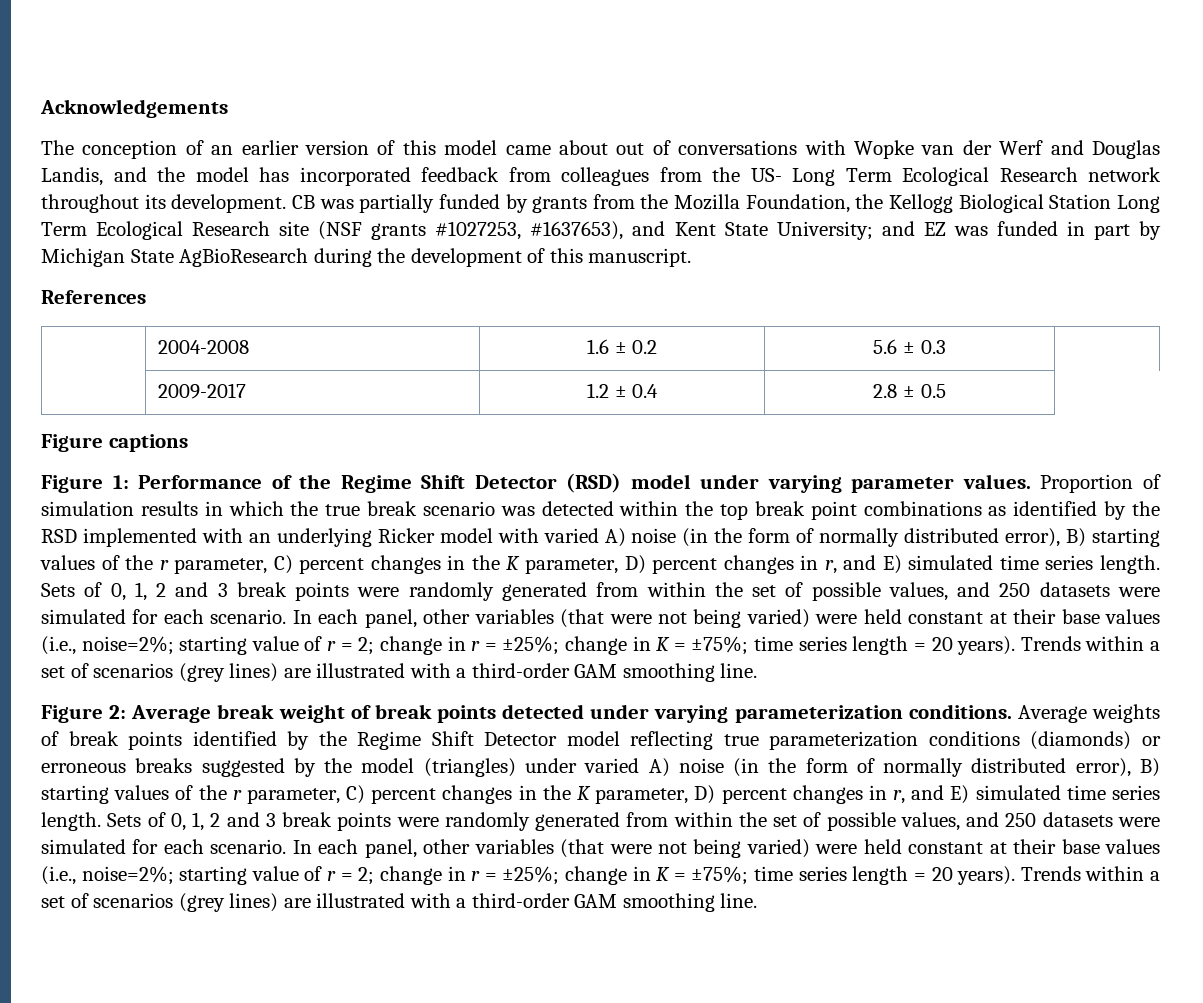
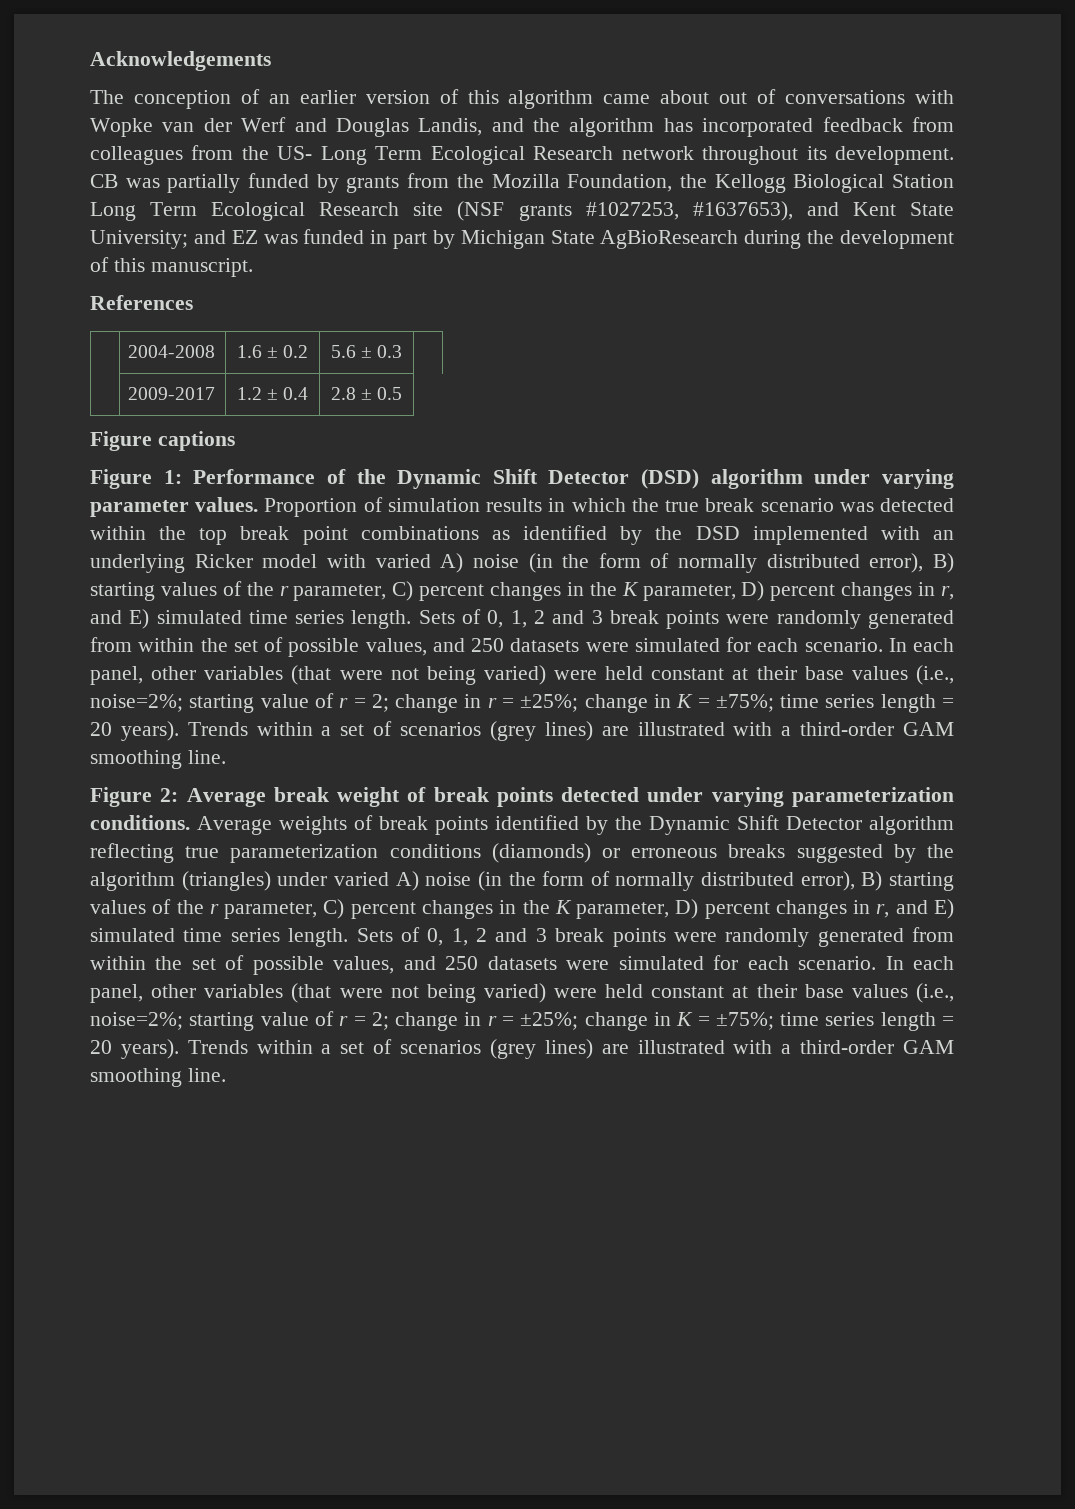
- The conception of an earlier version of this model came about out of conversations with Wopke van der Werf and Douglas Landis, and the model has incorporated feedback from colleagues from the US- Long Term Ecological Research network throughout its development.
+ The conception of an earlier version of this algorithm came about out of conversations with Wopke van der Werf and Douglas Landis, and the algorithm has incorporated feedback from colleagues from the US- Long Term Ecological Research network throughout its development.
- Figure 1: Performance of the Regime Shift Detector (RSD) model under varying parameter values.
+ Figure 1: Performance of the Dynamic Shift Detector (DSD) algorithm under varying parameter values.
- Proportion of simulation results in which the true break scenario was detected within the top break point combinations as identified by the RSD implemented with an underlying Ricker model with varied A) noise (in the form of normally distributed error), B) starting values of the r parameter, C) percent changes in the K parameter, D) percent changes in r, and E) simulated time series length.
+ Proportion of simulation results in which the true break scenario was detected within the top break point combinations as identified by the DSD implemented with an underlying Ricker model with varied A) noise (in the form of normally distributed error), B) starting values of the r parameter, C) percent changes in the K parameter, D) percent changes in r, and E) simulated time series length.
- Average weights of break points identified by the Regime Shift Detector model reflecting true parameterization conditions (diamonds) or erroneous breaks suggested by the model (triangles) under varied A) noise (in the form of normally distributed error), B) starting values of the r parameter, C) percent changes in the K parameter, D) percent changes in r, and E) simulated time series length.
+ Average weights of break points identified by the Dynamic Shift Detector algorithm reflecting true parameterization conditions (diamonds) or erroneous breaks suggested by the algorithm (triangles) under varied A) noise (in the form of normally distributed error), B) starting values of the r parameter, C) percent changes in the K parameter, D) percent changes in r, and E) simulated time series length.

